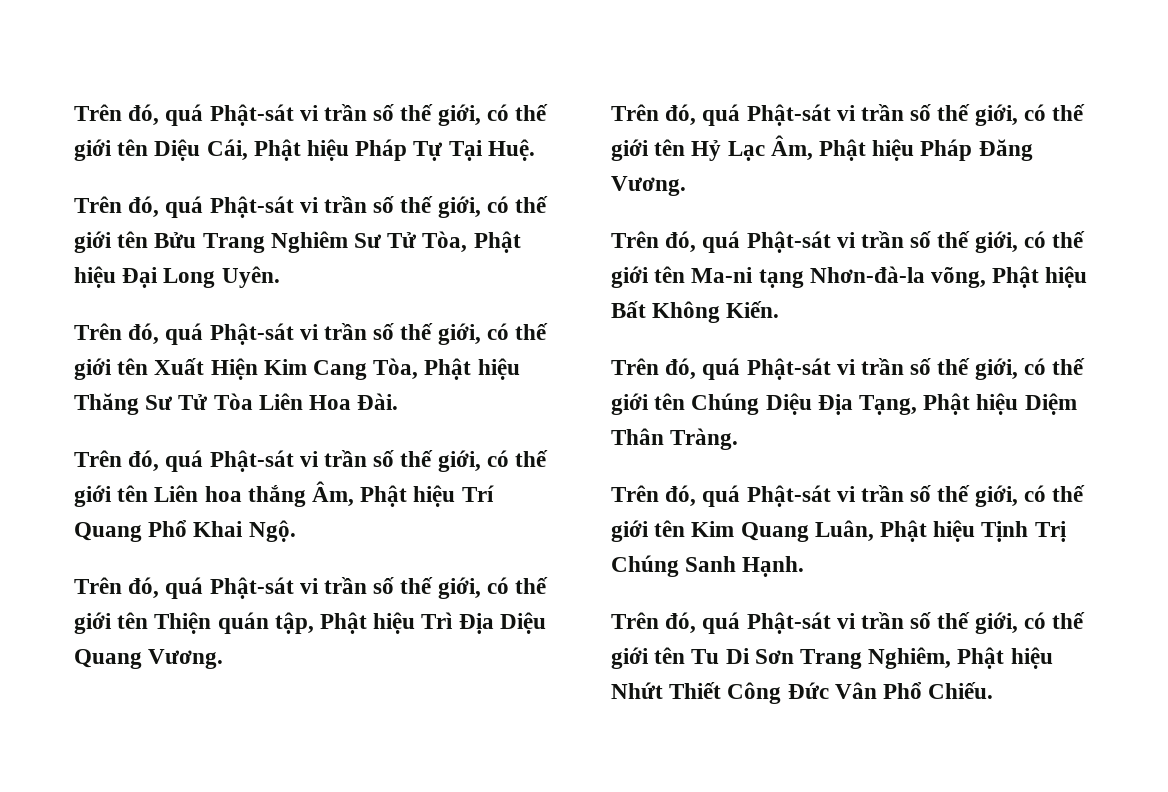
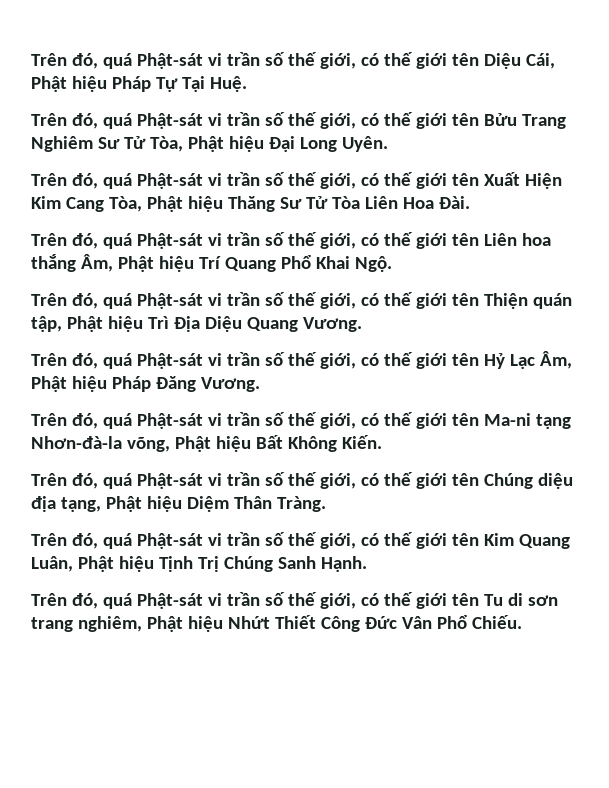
- Trên đó, quá Phật-sát vi trần số thế giới, có thế giới tên Chúng Diệu Địa Tạng, Phật hiệu Diệm Thân Tràng.
+ Trên đó, quá Phật-sát vi trần số thế giới, có thế giới tên Chúng diệu địa tạng, Phật hiệu Diệm Thân Tràng.
- Trên đó, quá Phật-sát vi trần số thế giới, có thế giới tên Tu Di Sơn Trang Nghiêm, Phật hiệu Nhứt Thiết Công Ðức Vân Phổ Chiếu.
+ Trên đó, quá Phật-sát vi trần số thế giới, có thế giới tên Tu di sơn trang nghiêm, Phật hiệu Nhứt Thiết Công Ðức Vân Phổ Chiếu.

